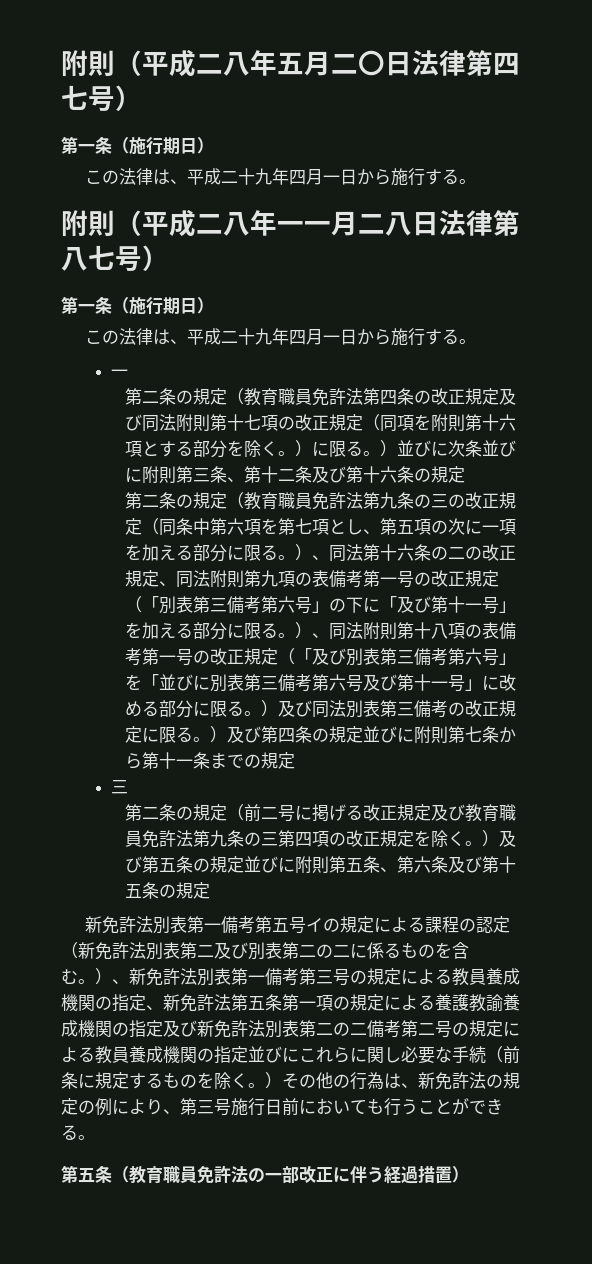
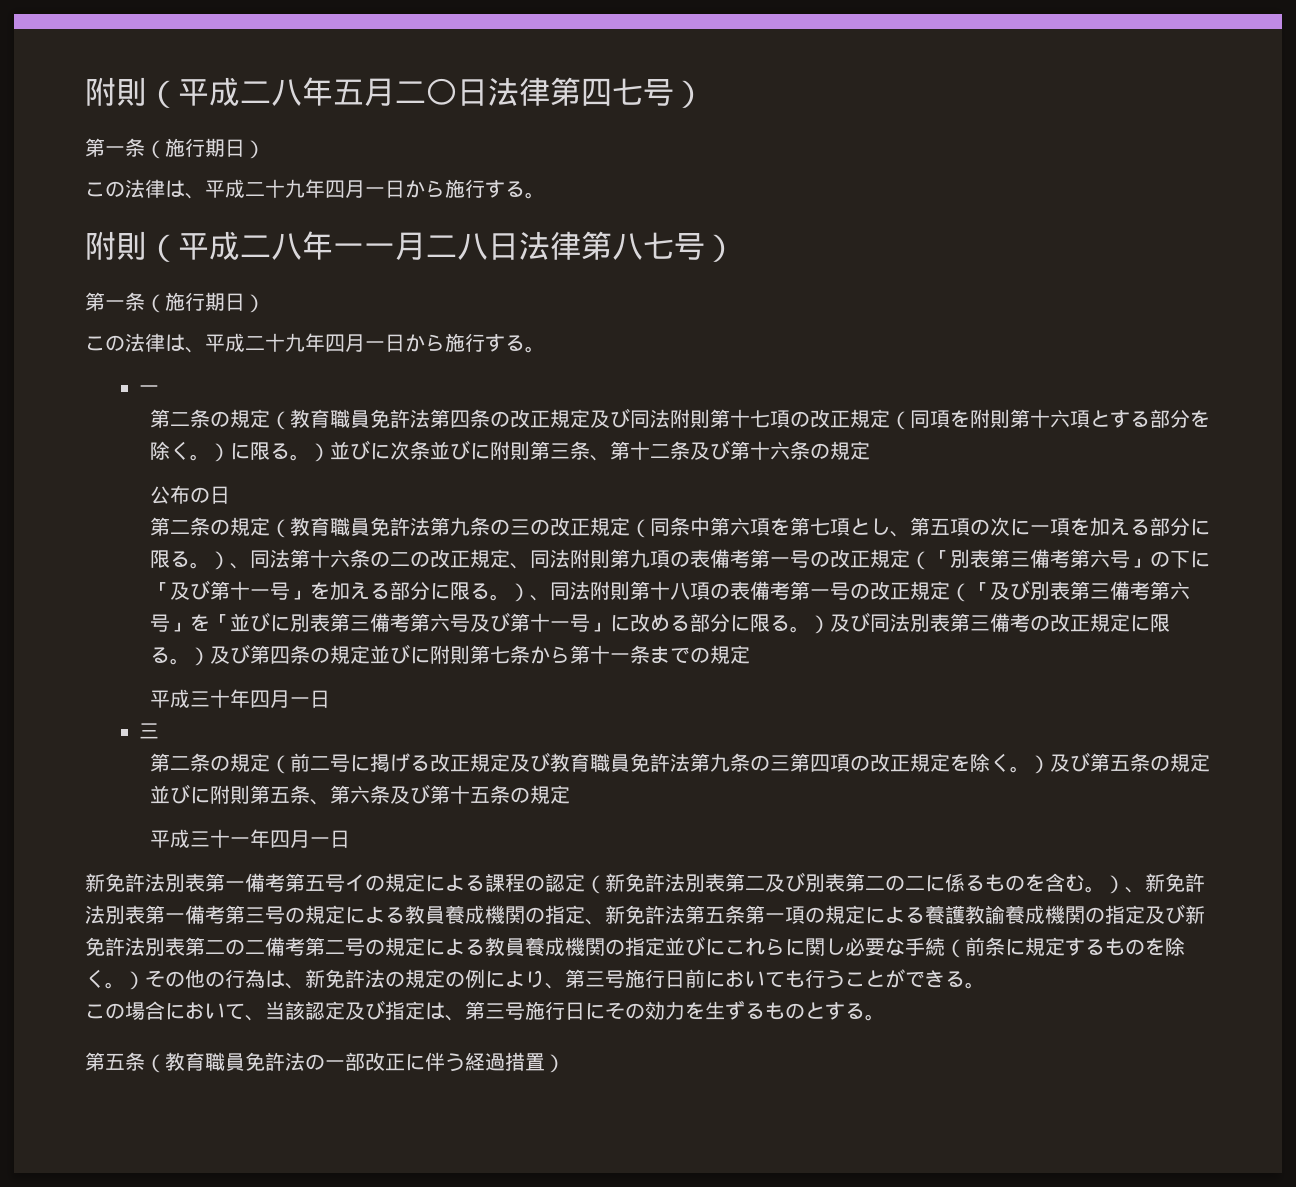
+ 公布の日
+ 平成三十年四月一日
+ 平成三十一年四月一日
+ この場合において、当該認定及び指定は、第三号施行日にその効力を生ずるものとする。

